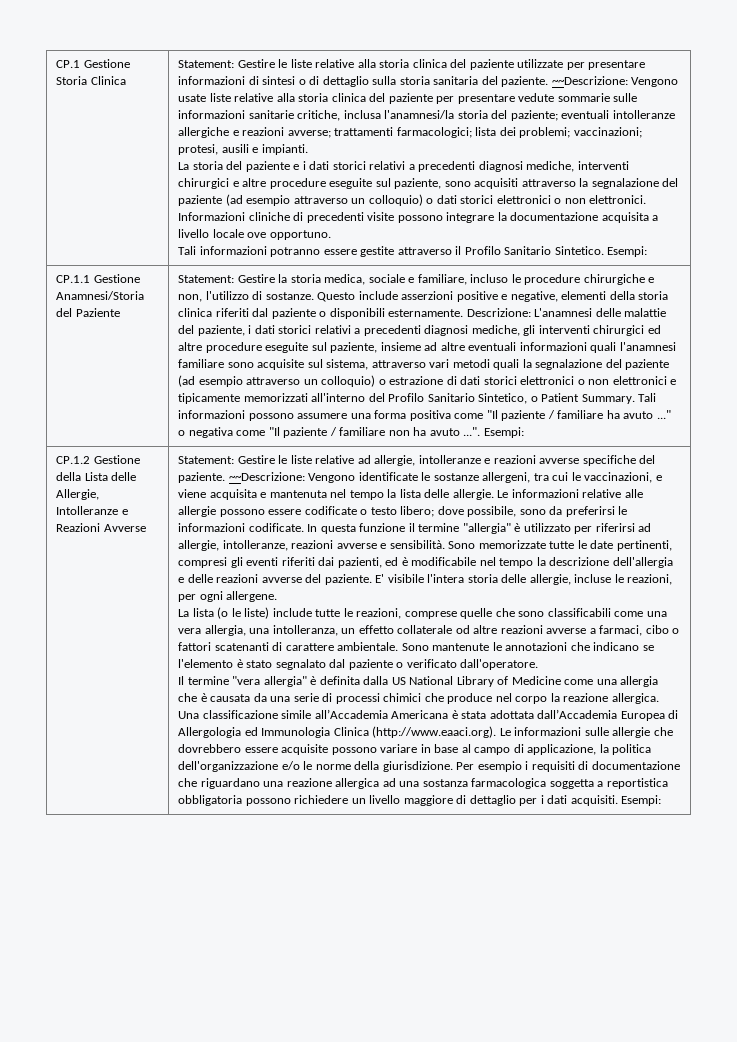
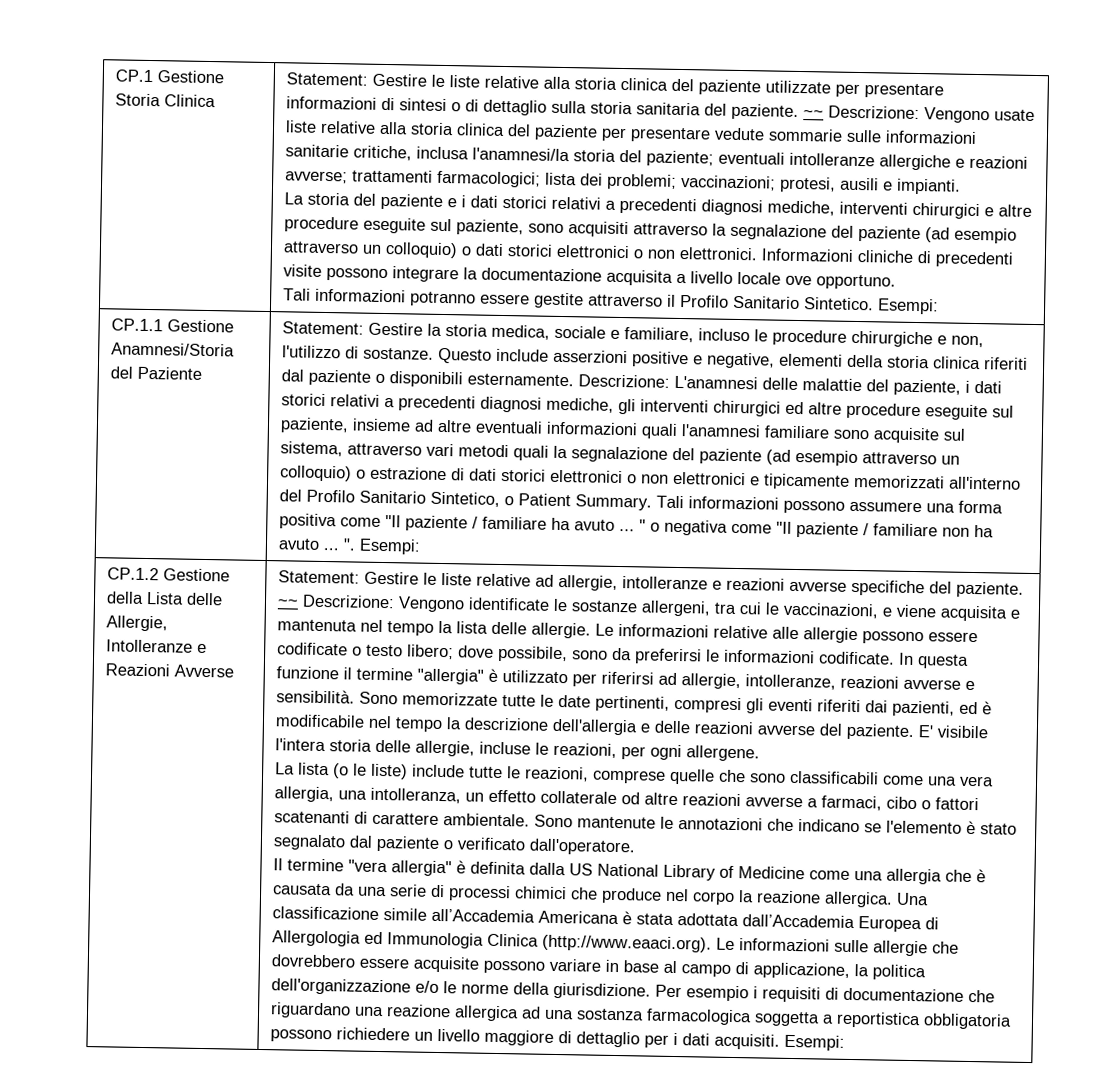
- ~~Descrizione: Vengono usate liste relative alla storia clinica del paziente per presentare vedute sommarie sulle informazioni sanitarie critiche, inclusa l'anamnesi/la storia del paziente; eventuali intolleranze allergiche e reazioni avverse; trattamenti farmacologici; lista dei problemi; vaccinazioni; protesi, ausili e impianti.
+ ~~ Descrizione: Vengono usate liste relative alla storia clinica del paziente per presentare vedute sommarie sulle informazioni sanitarie critiche, inclusa l'anamnesi/la storia del paziente; eventuali intolleranze allergiche e reazioni avverse; trattamenti farmacologici; lista dei problemi; vaccinazioni; protesi, ausili e impianti.
- Tali informazioni possono assumere una forma positiva come "Il paziente / familiare ha avuto ..." o negativa come "Il paziente / familiare non ha avuto ...". Esempi:
+ Tali informazioni possono assumere una forma positiva come "Il paziente / familiare ha avuto ... " o negativa come "Il paziente / familiare non ha avuto ... ". Esempi:
- ~~Descrizione: Vengono identificate le sostanze allergeni, tra cui le vaccinazioni, e viene acquisita e mantenuta nel tempo la lista delle allergie.
+ ~~ Descrizione: Vengono identificate le sostanze allergeni, tra cui le vaccinazioni, e viene acquisita e mantenuta nel tempo la lista delle allergie.

